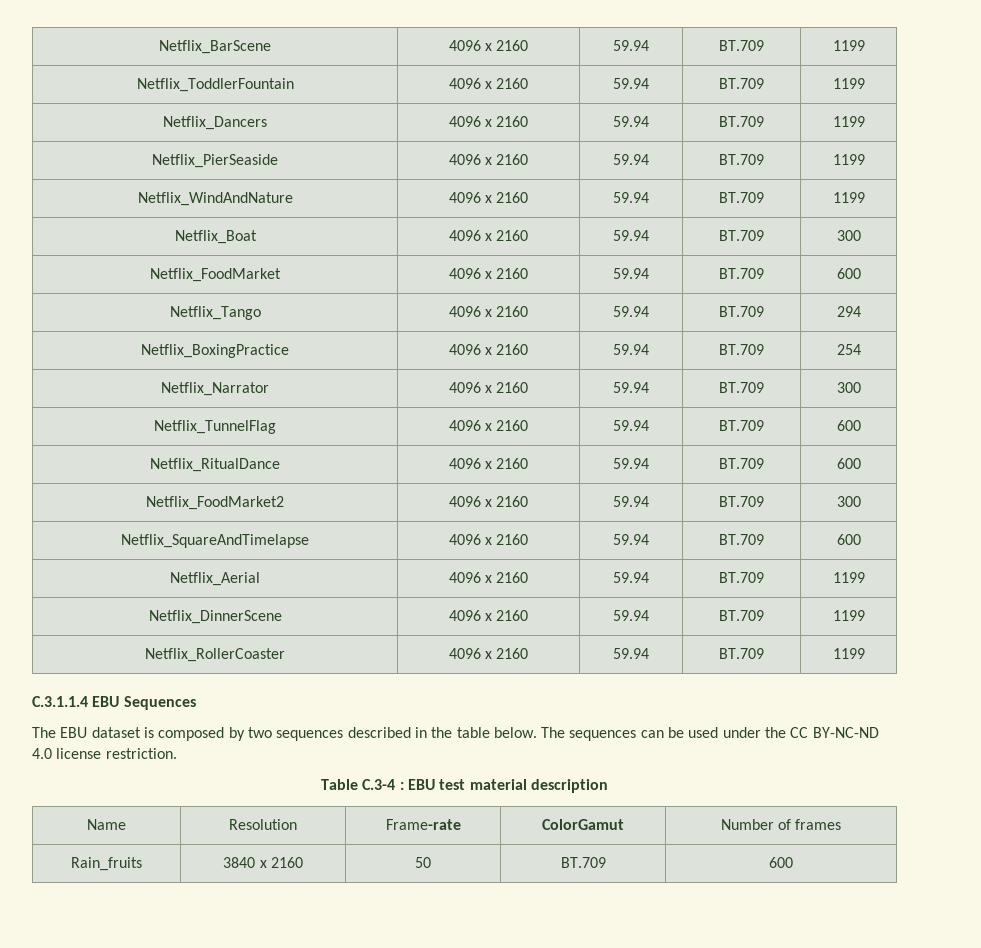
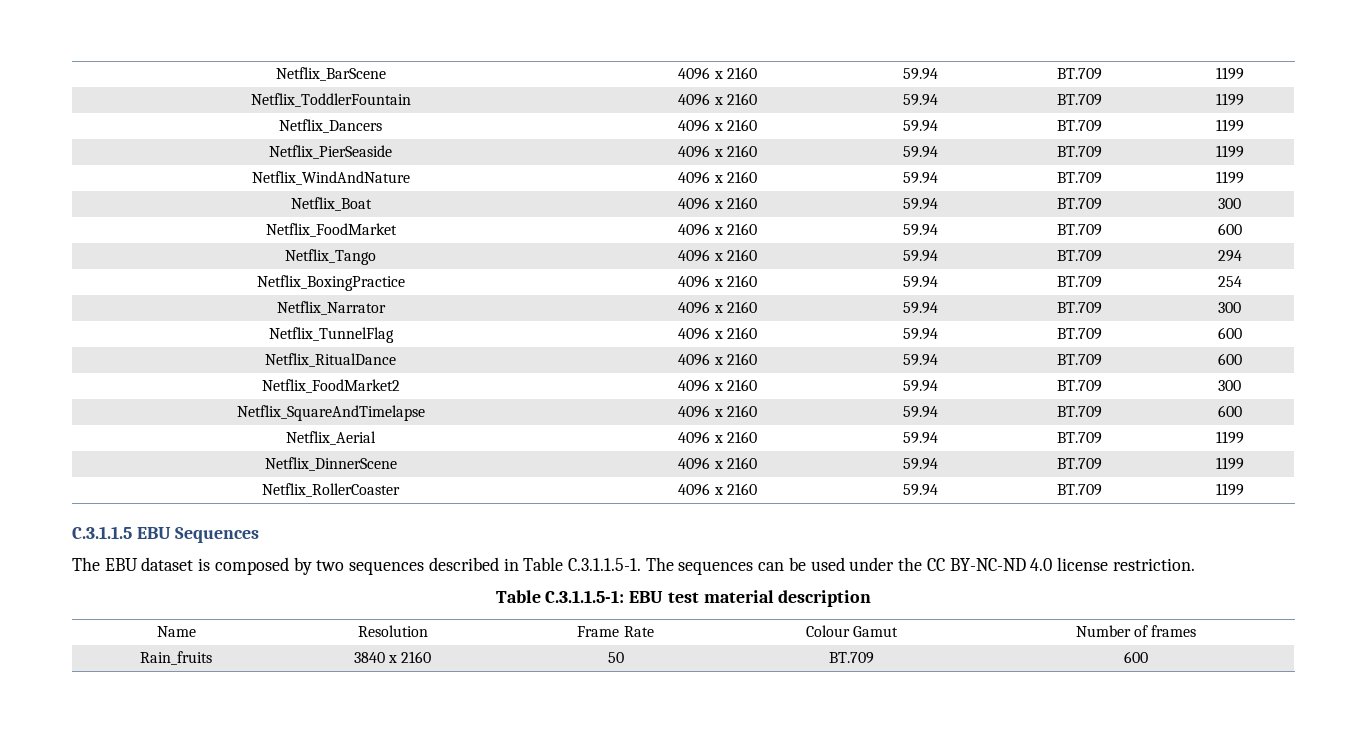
- C.3.1.1.4 EBU Sequences
+ C.3.1.1.5 EBU Sequences
- The EBU dataset is composed by two sequences described in the table below. The sequences can be used under the CC BY-NC-ND 4.0 license restriction.
+ The EBU dataset is composed by two sequences described in Table C.3.1.1.5-1. The sequences can be used under the CC BY-NC-ND 4.0 license restriction.
- Table C.3-4 : EBU test material description
+ Table C.3.1.1.5-1: EBU test material description
- Name | Resolution | Frame-rate | ColorGamut | Number of frames
+ Name | Resolution | Frame Rate | Colour Gamut | Number of frames

